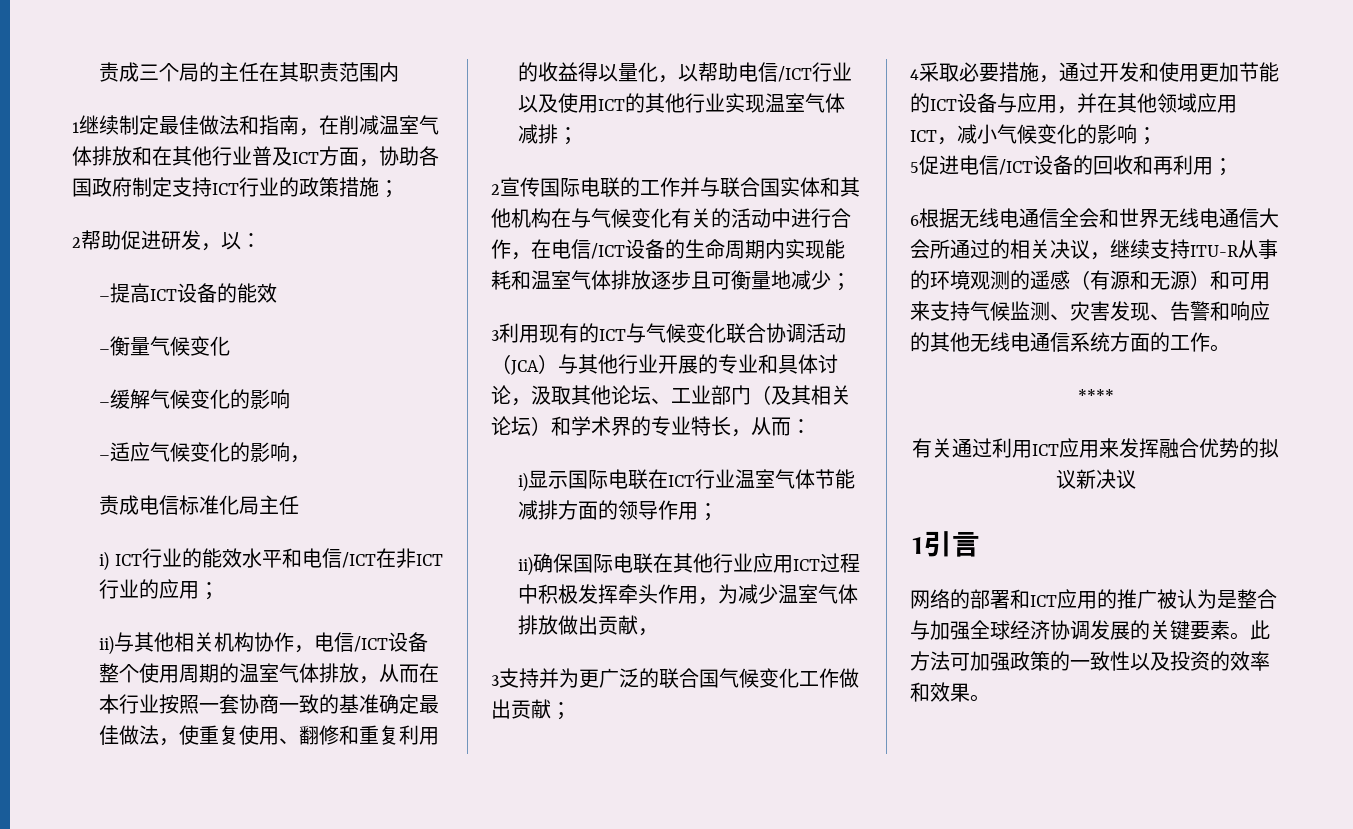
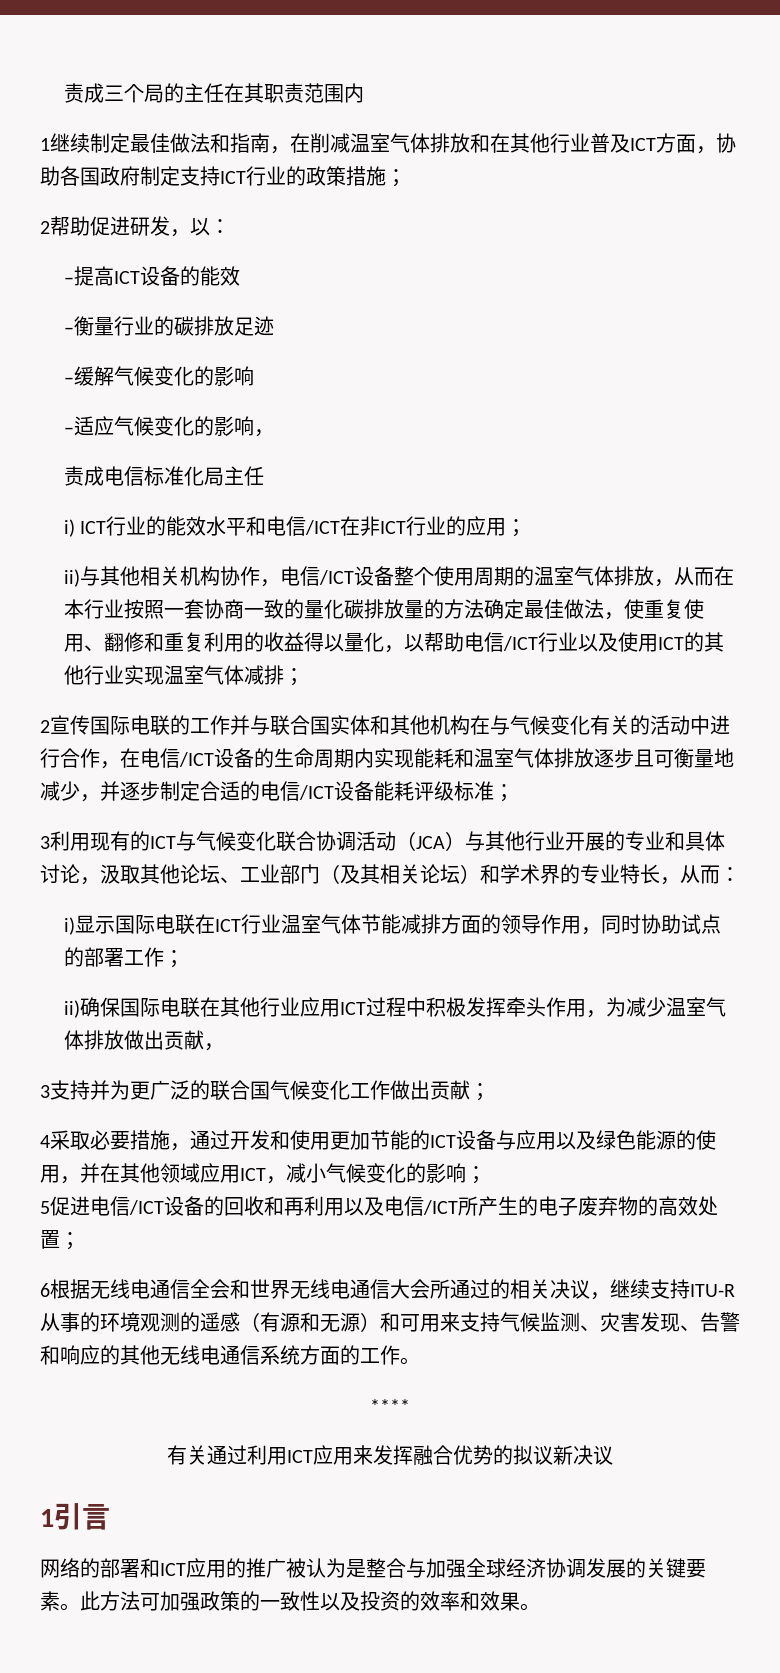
- –衡量气候变化
+ –衡量行业的碳排放足迹
- ii)与其他相关机构协作，电信/ICT设备整个使用周期的温室气体排放，从而在本行业按照一套协商一致的基准确定最佳做法，使重复使用、翻修和重复利用的收益得以量化，以帮助电信/ICT行业以及使用ICT的其他行业实现温室气体减排；
+ ii)与其他相关机构协作，电信/ICT设备整个使用周期的温室气体排放，从而在本行业按照一套协商一致的量化碳排放量的方法确定最佳做法，使重复使用、翻修和重复利用的收益得以量化，以帮助电信/ICT行业以及使用ICT的其他行业实现温室气体减排；
- 2宣传国际电联的工作并与联合国实体和其他机构在与气候变化有关的活动中进行合作，在电信/ICT设备的生命周期内实现能耗和温室气体排放逐步且可衡量地减少；
+ 2宣传国际电联的工作并与联合国实体和其他机构在与气候变化有关的活动中进行合作，在电信/ICT设备的生命周期内实现能耗和温室气体排放逐步且可衡量地减少，并逐步制定合适的电信/ICT设备能耗评级标准；
- i)显示国际电联在ICT行业温室气体节能减排方面的领导作用；
+ i)显示国际电联在ICT行业温室气体节能减排方面的领导作用，同时协助试点的部署工作；
- 4采取必要措施，通过开发和使用更加节能的ICT设备与应用，并在其他领域应用ICT，减小气候变化的影响；
+ 4采取必要措施，通过开发和使用更加节能的ICT设备与应用以及绿色能源的使用，并在其他领域应用ICT，减小气候变化的影响；
- 5促进电信/ICT设备的回收和再利用；
+ 5促进电信/ICT设备的回收和再利用以及电信/ICT所产生的电子废弃物的高效处置；

